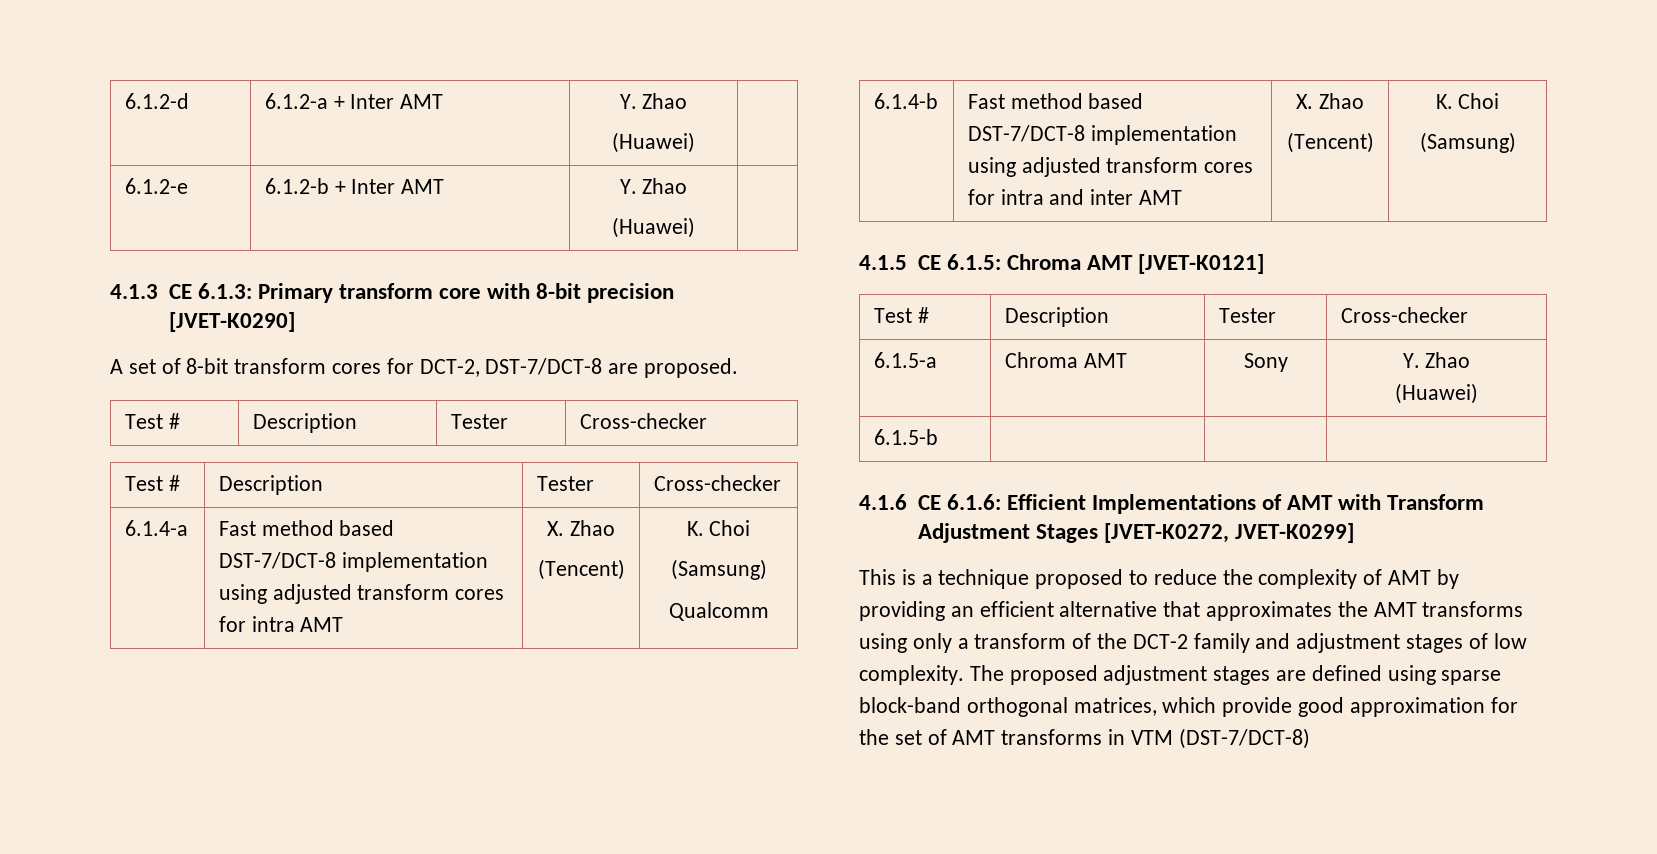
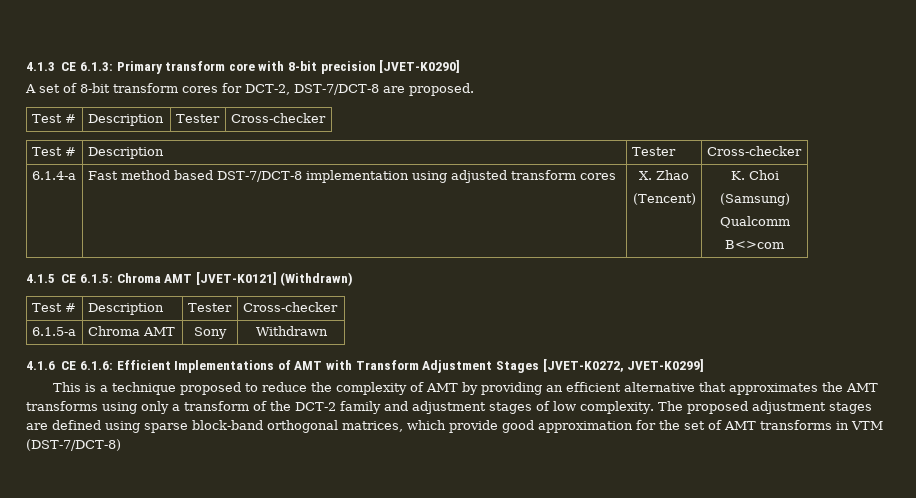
- 6.1.2-d | 6.1.2-a + Inter AMT | Y. Zhao
- (Huawei) |
- 6.1.2-e | 6.1.2-b + Inter AMT | Y. Zhao
- (Huawei) |
- 6.1.4-a | Fast method based DST-7/DCT-8 implementation using adjusted transform cores for intra AMT | X. Zhao
+ 6.1.4-a | Fast method based DST-7/DCT-8 implementation using adjusted transform cores | X. Zhao
  (Tencent) | K. Choi
  (Samsung)
  Qualcomm
- 6.1.4-b | Fast method based DST-7/DCT-8 implementation using adjusted transform cores for intra and inter AMT | X. Zhao
- (Tencent) | K. Choi
- (Samsung)
+ B<>com
- 4.1.5 CE 6.1.5: Chroma AMT [JVET-K0121]
+ 4.1.5 CE 6.1.5: Chroma AMT [JVET-K0121] (Withdrawn)
- 6.1.5-a | Chroma AMT | Sony | Y. Zhao
- (Huawei)
- 6.1.5-b | | |
+ 6.1.5-a | Chroma AMT | Sony | Withdrawn

